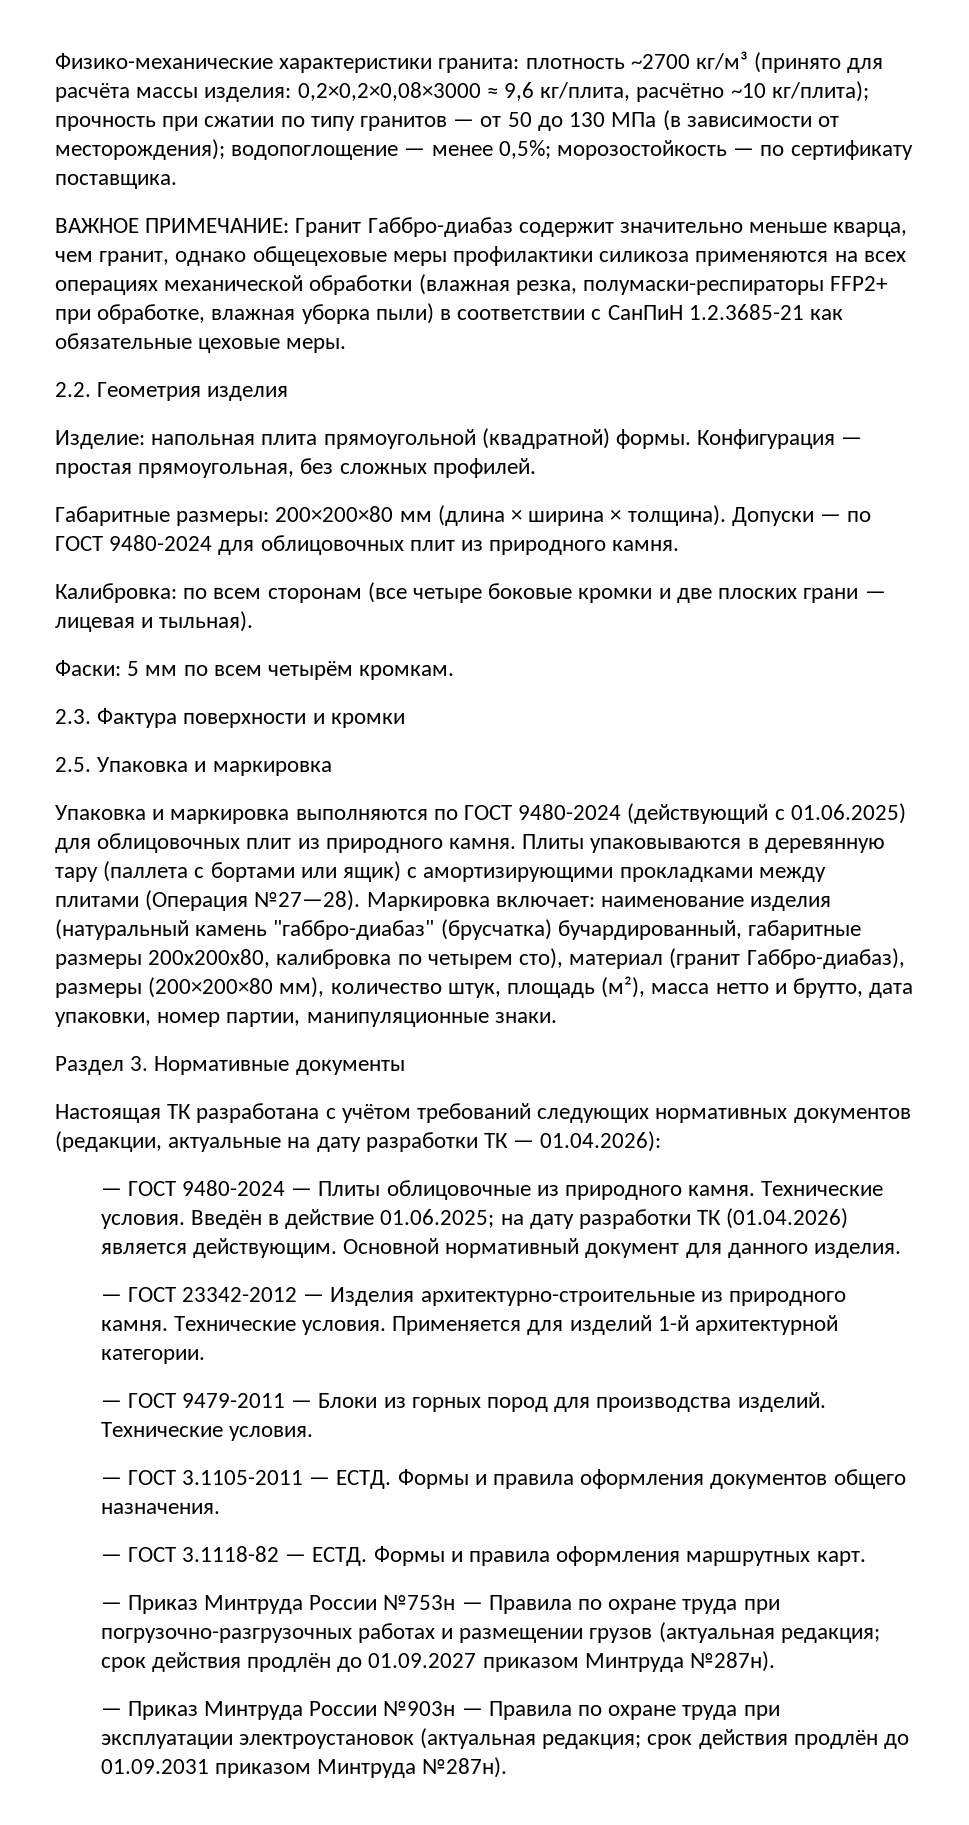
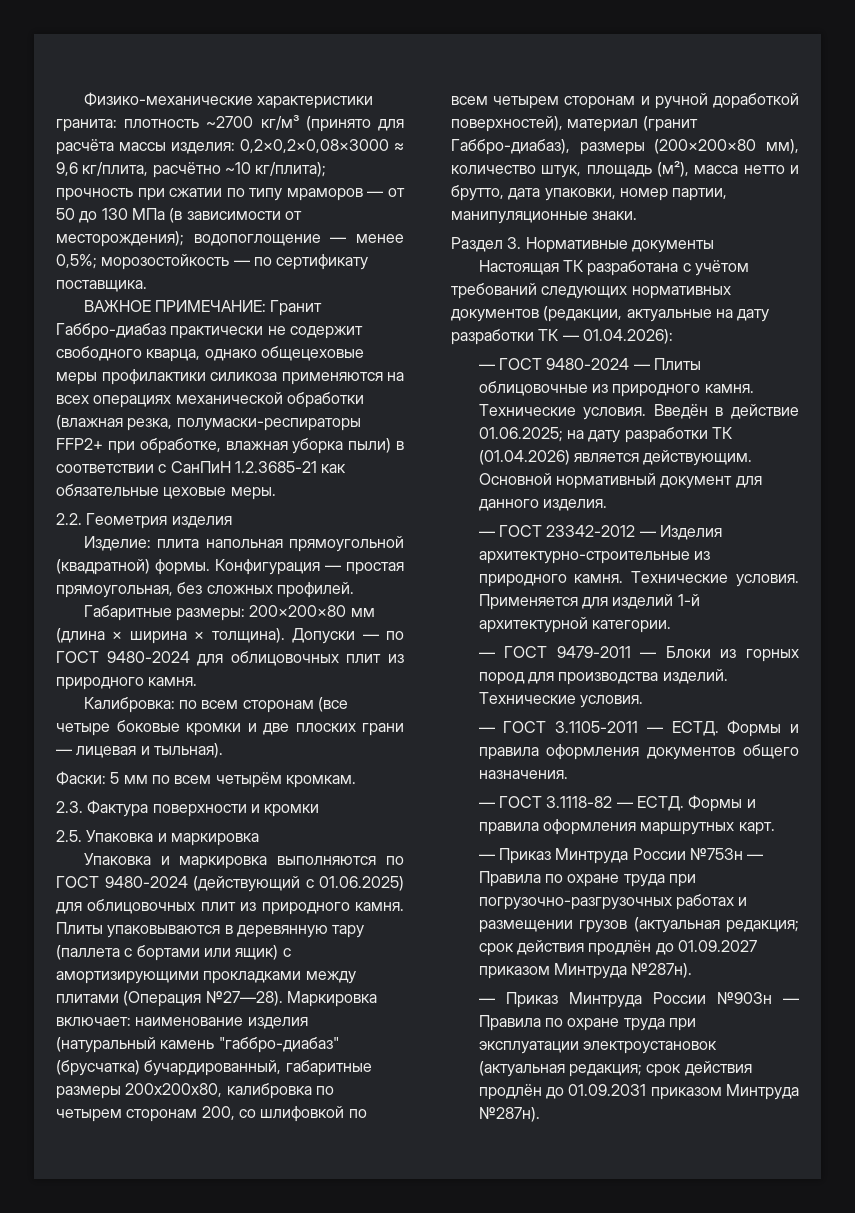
- Физико-механические характеристики гранита: плотность ~2700 кг/м³ (принято для расчёта массы изделия: 0,2×0,2×0,08×3000 ≈ 9,6 кг/плита, расчётно ~10 кг/плита); прочность при сжатии по типу гранитов — от 50 до 130 МПа (в зависимости от месторождения); водопоглощение — менее 0,5%; морозостойкость — по сертификату поставщика.
+ Физико-механические характеристики гранита: плотность ~2700 кг/м³ (принято для расчёта массы изделия: 0,2×0,2×0,08×3000 ≈ 9,6 кг/плита, расчётно ~10 кг/плита); прочность при сжатии по типу мраморов — от 50 до 130 МПа (в зависимости от месторождения); водопоглощение — менее 0,5%; морозостойкость — по сертификату поставщика.
- ВАЖНОЕ ПРИМЕЧАНИЕ: Гранит Габбро-диабаз содержит значительно меньше кварца, чем гранит, однако общецеховые меры профилактики силикоза применяются на всех операциях механической обработки (влажная резка, полумаски-респираторы FFP2+ при обработке, влажная уборка пыли) в соответствии с СанПиН 1.2.3685-21 как обязательные цеховые меры.
+ ВАЖНОЕ ПРИМЕЧАНИЕ: Гранит Габбро-диабаз практически не содержит свободного кварца, однако общецеховые меры профилактики силикоза применяются на всех операциях механической обработки (влажная резка, полумаски-респираторы FFP2+ при обработке, влажная уборка пыли) в соответствии с СанПиН 1.2.3685-21 как обязательные цеховые меры.
- Изделие: напольная плита прямоугольной (квадратной) формы.
+ Изделие: плита напольная прямоугольной (квадратной) формы.
- Маркировка включает: наименование изделия (натуральный камень "габбро-диабаз" (брусчатка) бучардированный, габаритные размеры 200х200х80, калибровка по четырем сто), материал (гранит Габбро-диабаз), размеры (200×200×80 мм), количество штук, площадь (м²), масса нетто и брутто, дата упаковки, номер партии, манипуляционные знаки.
+ Маркировка включает: наименование изделия (натуральный камень "габбро-диабаз" (брусчатка) бучардированный, габаритные размеры 200х200х80, калибровка по четырем сторонам 200, со шлифовкой по всем четырем сторонам и ручной доработкой поверхностей), материал (гранит Габбро-диабаз), размеры (200×200×80 мм), количество штук, площадь (м²), масса нетто и брутто, дата упаковки, номер партии, манипуляционные знаки.

